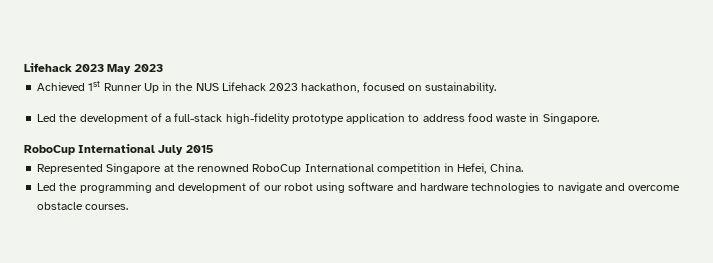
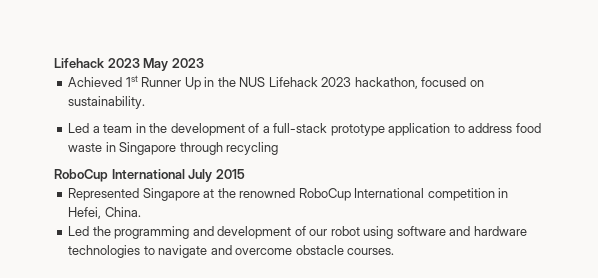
- Led the development of a full-stack high-fidelity prototype application to address food waste in Singapore.
+ Led a team in the development of a full-stack prototype application to address food waste in Singapore through recycling

